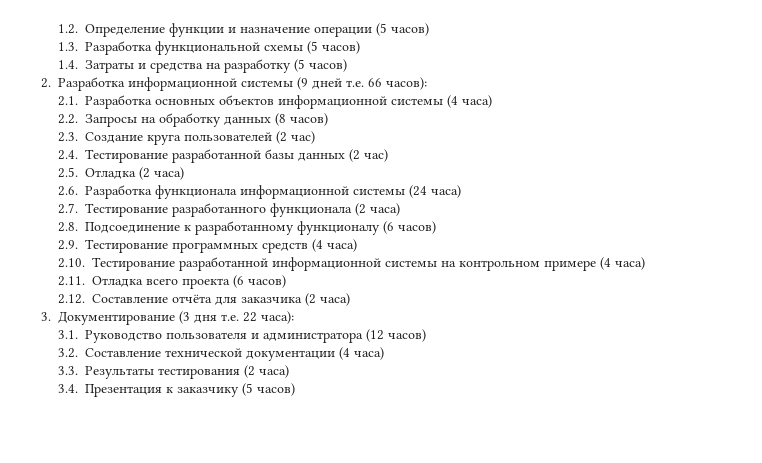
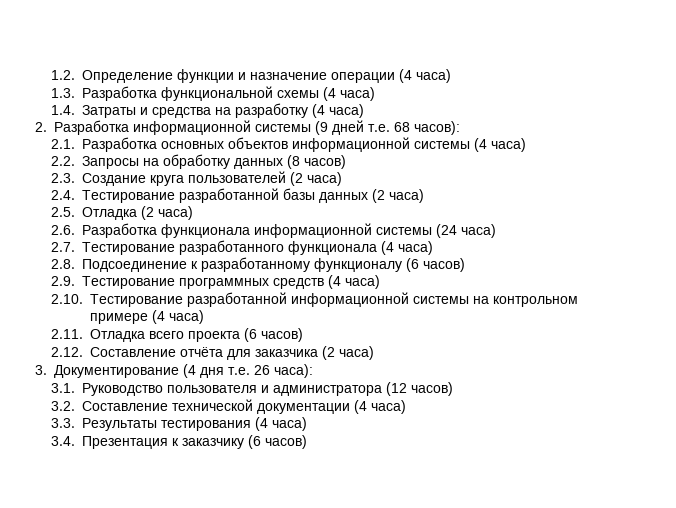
- 1.2. Определение функции и назначение операции (5 часов)
+ 1.2. Определение функции и назначение операции (4 часа)
- 1.3. Разработка функциональной схемы (5 часов)
+ 1.3. Разработка функциональной схемы (4 часа)
- 1.4. Затраты и средства на разработку (5 часов)
+ 1.4. Затраты и средства на разработку (4 часа)
- 2. Разработка информационной системы (9 дней т.е. 66 часов):
+ 2. Разработка информационной системы (9 дней т.е. 68 часов):
- 2.3. Создание круга пользователей (2 час)
+ 2.3. Создание круга пользователей (2 часа)
- 2.4. Тестирование разработанной базы данных (2 час)
+ 2.4. Тестирование разработанной базы данных (2 часа)
- 2.7. Тестирование разработанного функционала (2 часа)
+ 2.7. Тестирование разработанного функционала (4 часа)
- 3. Документирование (3 дня т.е. 22 часа):
+ 3. Документирование (4 дня т.е. 26 часа):
- 3.3. Результаты тестирования (2 часа)
+ 3.3. Результаты тестирования (4 часа)
- 3.4. Презентация к заказчику (5 часов)
+ 3.4. Презентация к заказчику (6 часов)

